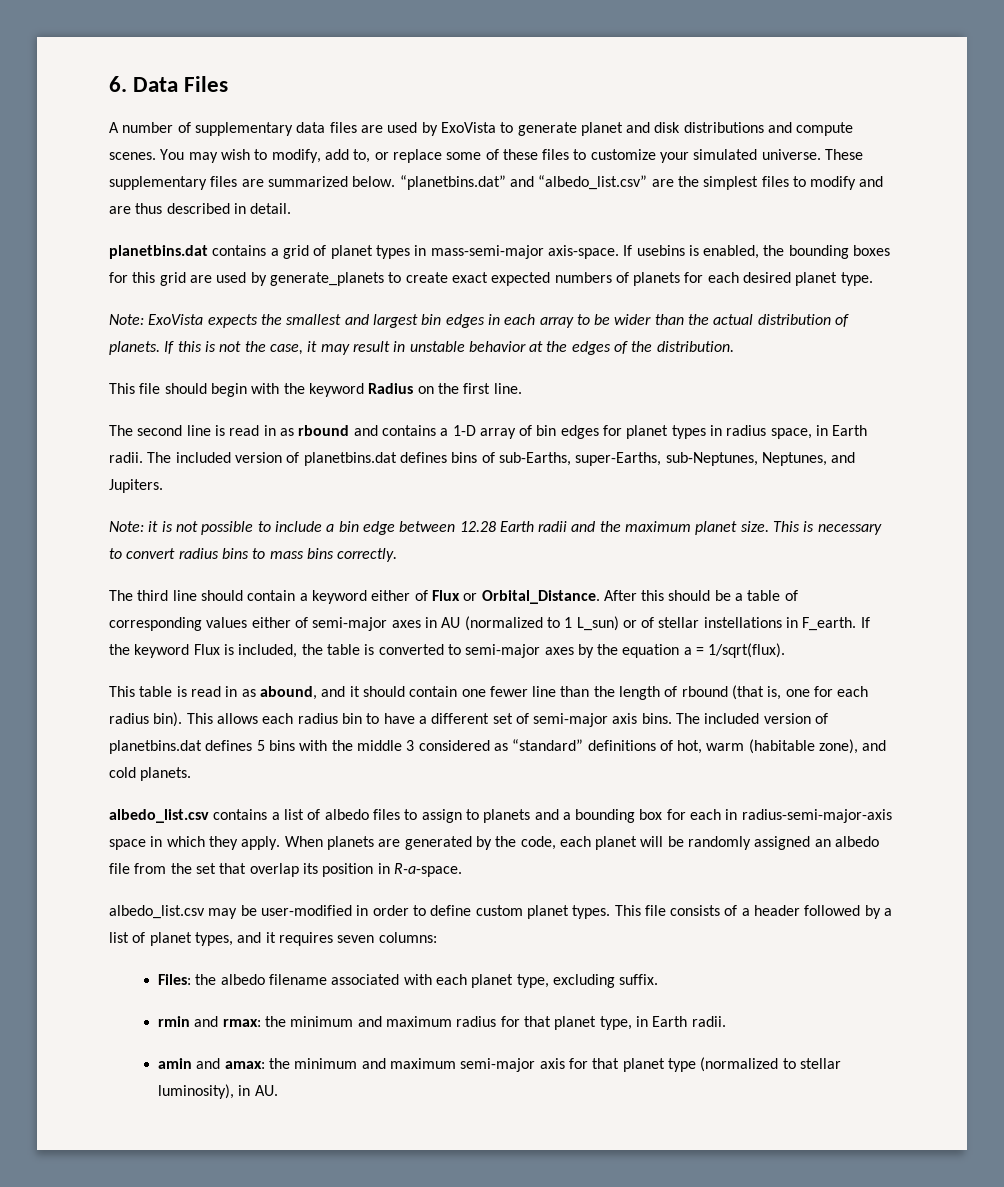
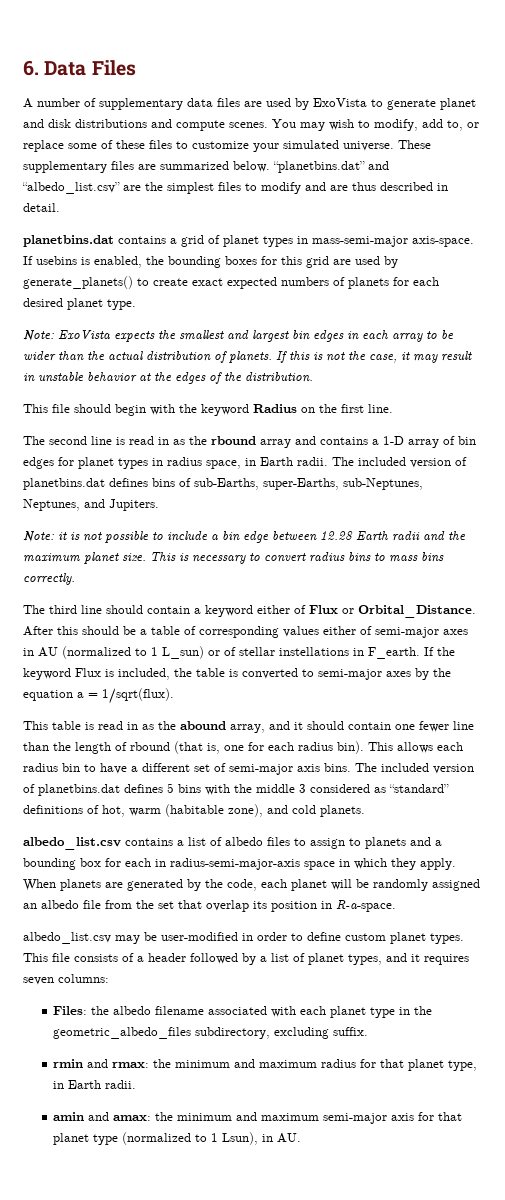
- If usebins is enabled, the bounding boxes for this grid are used by generate_planets to create exact expected numbers of planets for each desired planet type.
+ If usebins is enabled, the bounding boxes for this grid are used by generate_planets() to create exact expected numbers of planets for each desired planet type.
- The second line is read in as rbound and contains a 1-D array of bin edges for planet types in radius space, in Earth radii.
+ The second line is read in as the rbound array and contains a 1-D array of bin edges for planet types in radius space, in Earth radii.
- This table is read in as abound, and it should contain one fewer line than the length of rbound (that is, one for each radius bin).
+ This table is read in as the abound array, and it should contain one fewer line than the length of rbound (that is, one for each radius bin).
- Files: the albedo filename associated with each planet type, excluding suffix.
+ Files: the albedo filename associated with each planet type in the geometric_albedo_files subdirectory, excluding suffix.
- amin and amax: the minimum and maximum semi-major axis for that planet type (normalized to stellar luminosity), in AU.
+ amin and amax: the minimum and maximum semi-major axis for that planet type (normalized to 1 Lsun), in AU.

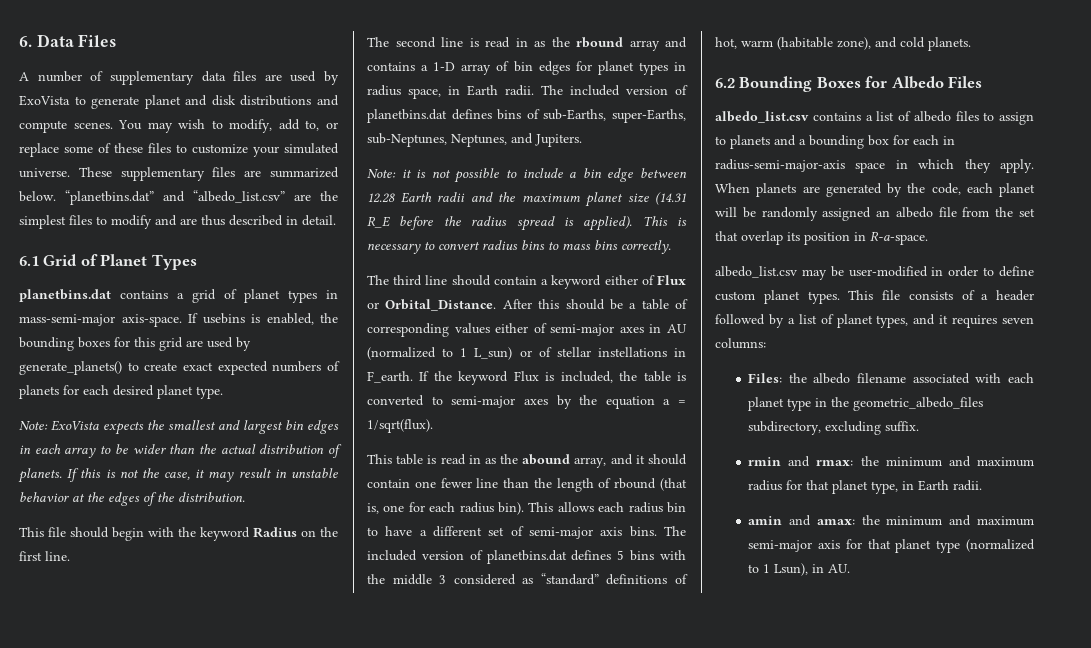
+ 6.1 Grid of Planet Types
- Note: it is not possible to include a bin edge between 12.28 Earth radii and the maximum planet size.
+ Note: it is not possible to include a bin edge between 12.28 Earth radii and the maximum planet size (14.31 R_E before the radius spread is applied).
+ 6.2 Bounding Boxes for Albedo Files

